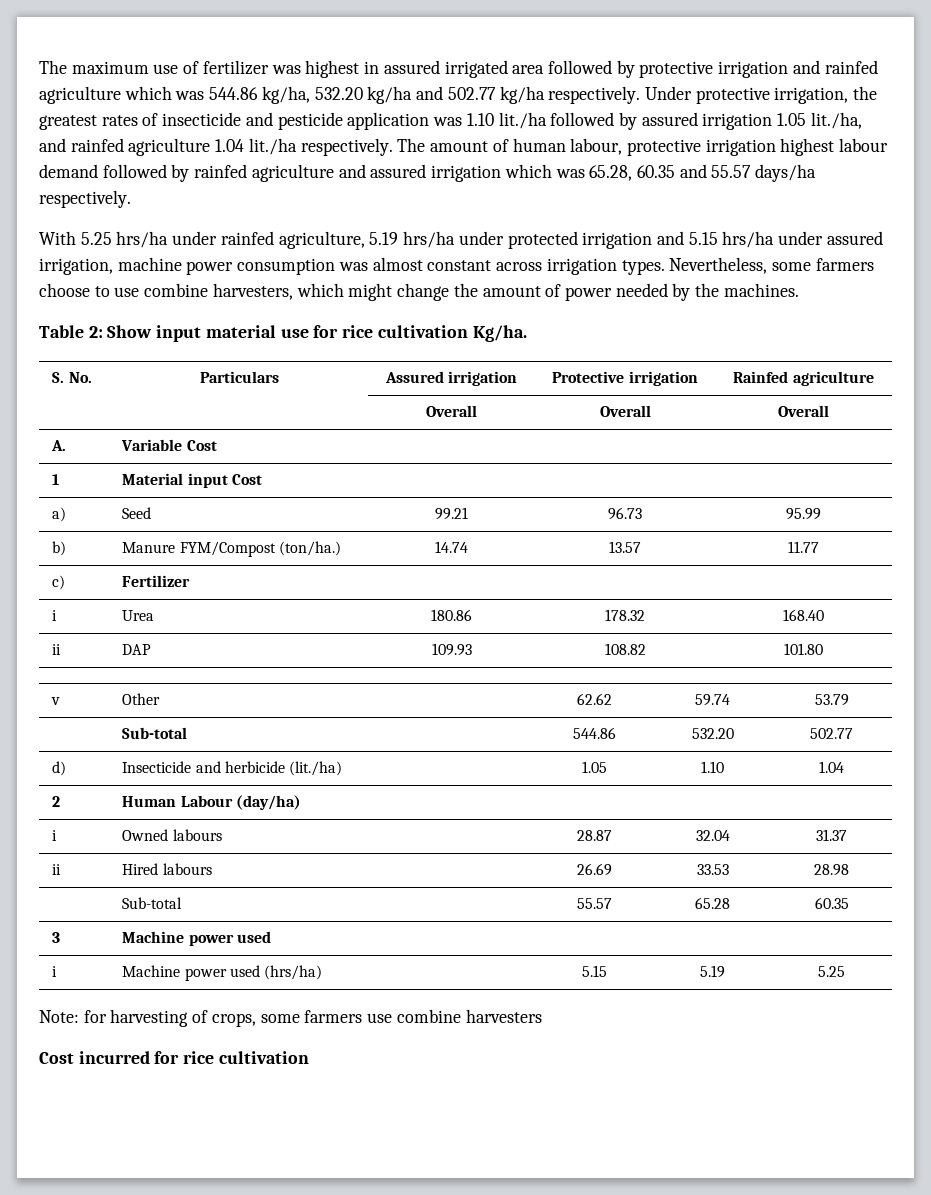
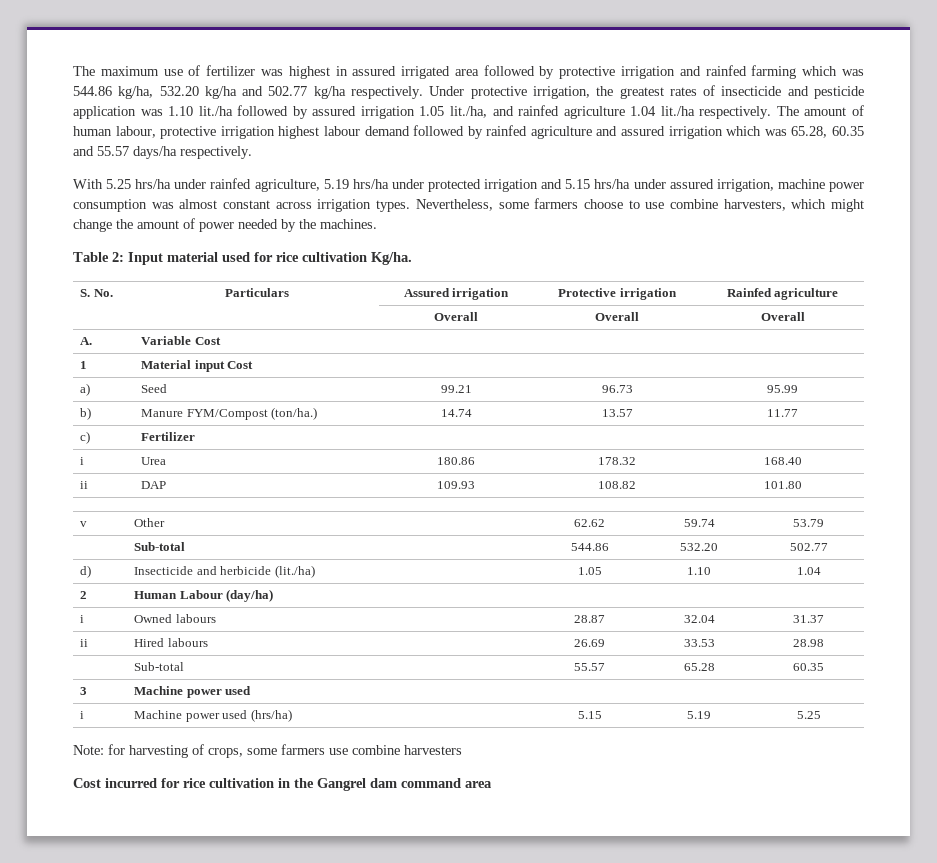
- The maximum use of fertilizer was highest in assured irrigated area followed by protective irrigation and rainfed agriculture which was 544.86 kg/ha, 532.20 kg/ha and 502.77 kg/ha respectively.
+ The maximum use of fertilizer was highest in assured irrigated area followed by protective irrigation and rainfed farming which was 544.86 kg/ha, 532.20 kg/ha and 502.77 kg/ha respectively.
- Table 2: Show input material use for rice cultivation Kg/ha.
+ Table 2: Input material used for rice cultivation Kg/ha.
- Cost incurred for rice cultivation
+ Cost incurred for rice cultivation in the Gangrel dam command area

